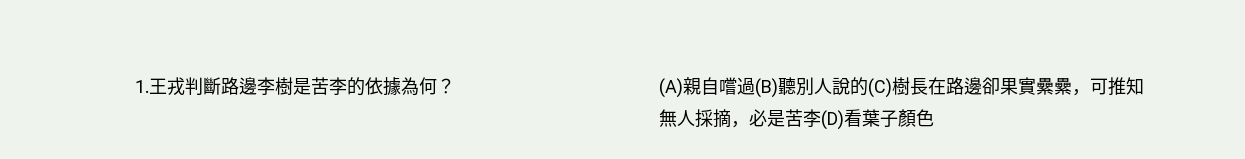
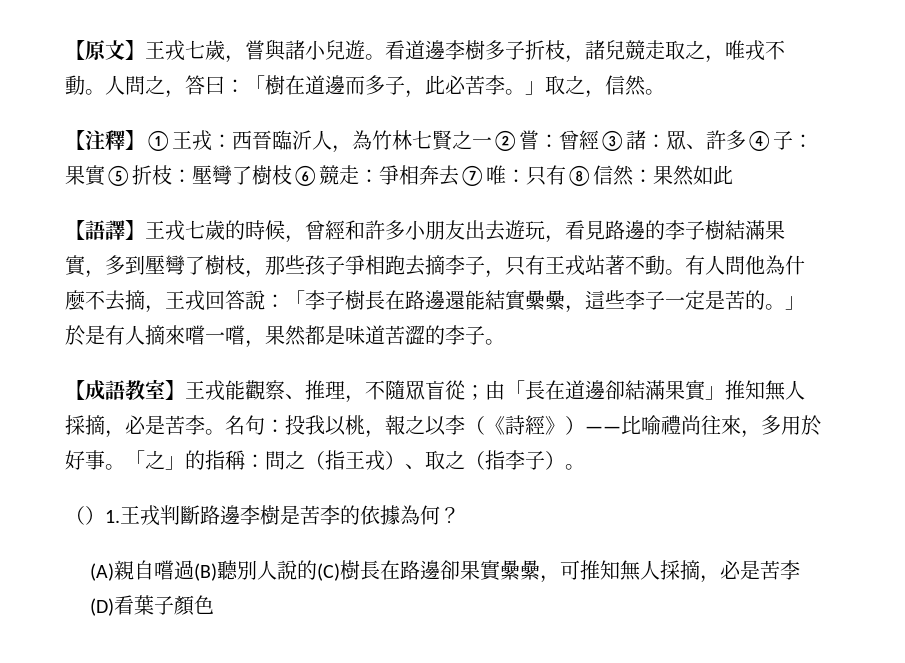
- 1.王戎判斷路邊李樹是苦李的依據為何？
+ 【原文】王戎七歲，嘗與諸小兒遊。看道邊李樹多子折枝，諸兒競走取之，唯戎不動。人問之，答曰：「樹在道邊而多子，此必苦李。」取之，信然。
+ 【注釋】①王戎：西晉臨沂人，為竹林七賢之一②嘗：曾經③諸：眾、許多④子：果實⑤折枝：壓彎了樹枝⑥競走：爭相奔去⑦唯：只有⑧信然：果然如此
+ 【語譯】王戎七歲的時候，曾經和許多小朋友出去遊玩，看見路邊的李子樹結滿果實，多到壓彎了樹枝，那些孩子爭相跑去摘李子，只有王戎站著不動。有人問他為什麼不去摘，王戎回答說：「李子樹長在路邊還能結實纍纍，這些李子一定是苦的。」於是有人摘來嚐一嚐，果然都是味道苦澀的李子。
+ 【成語教室】王戎能觀察、推理，不隨眾盲從；由「長在道邊卻結滿果實」推知無人採摘，必是苦李。名句：投我以桃，報之以李（《詩經》）——比喻禮尚往來，多用於好事。「之」的指稱：問之（指王戎）、取之（指李子）。
+ （）1.王戎判斷路邊李樹是苦李的依據為何？

